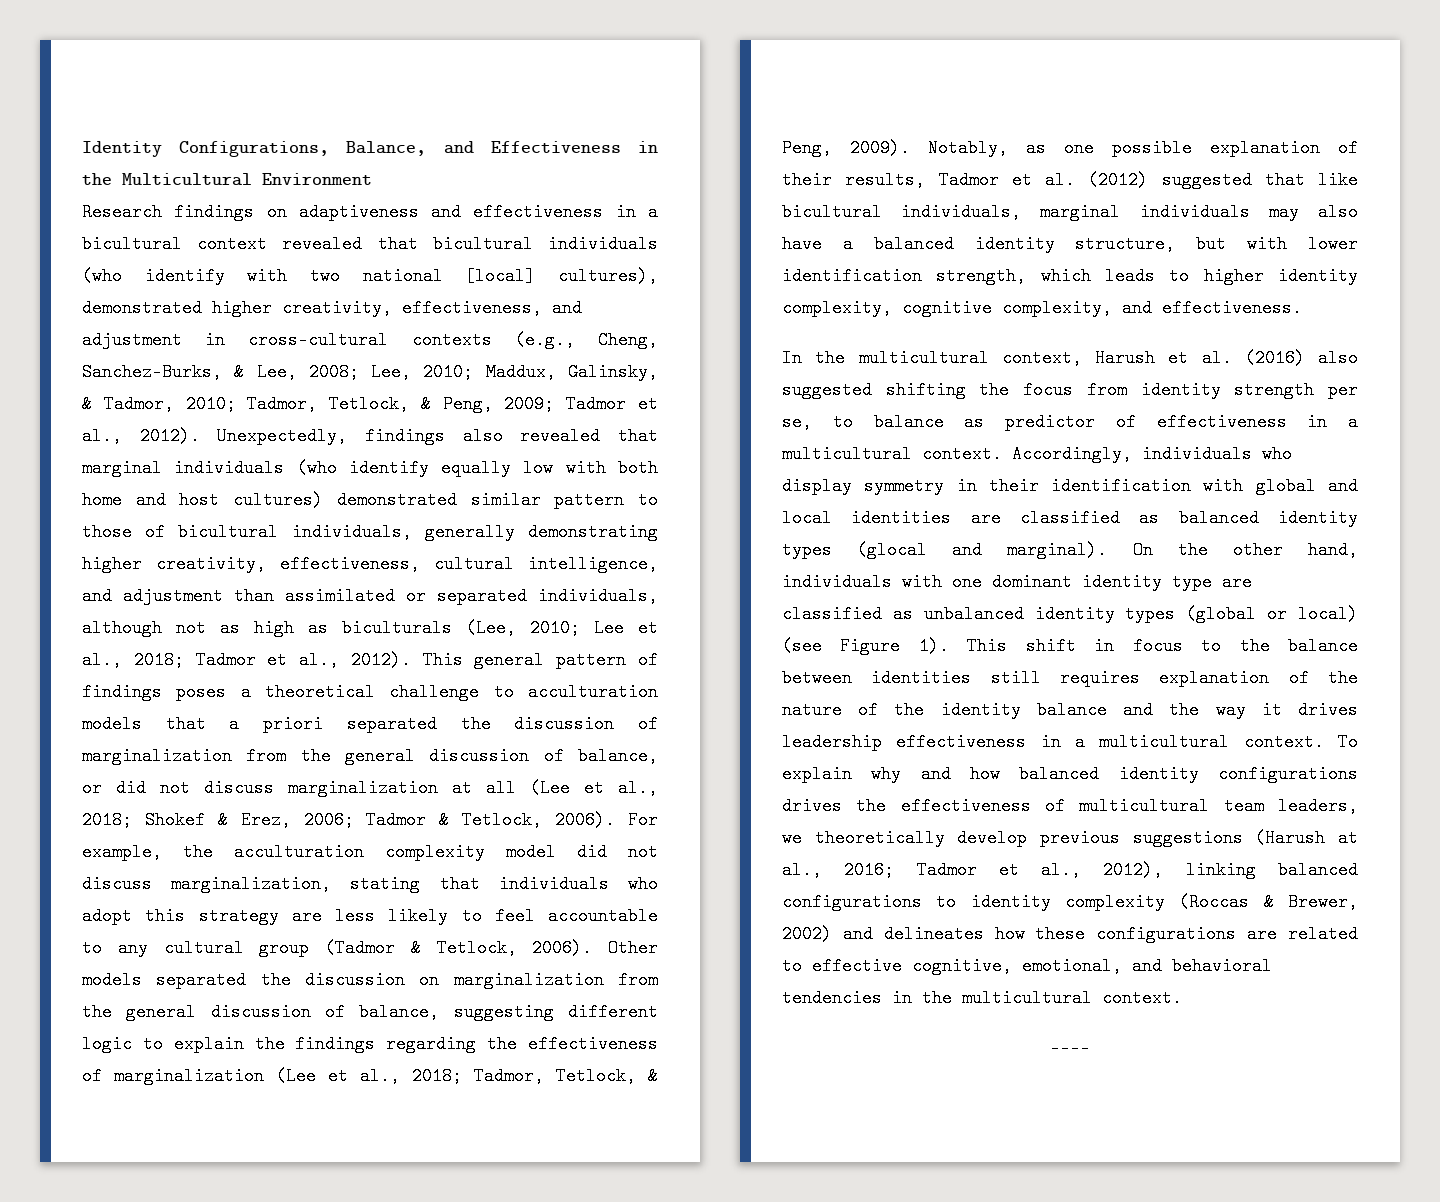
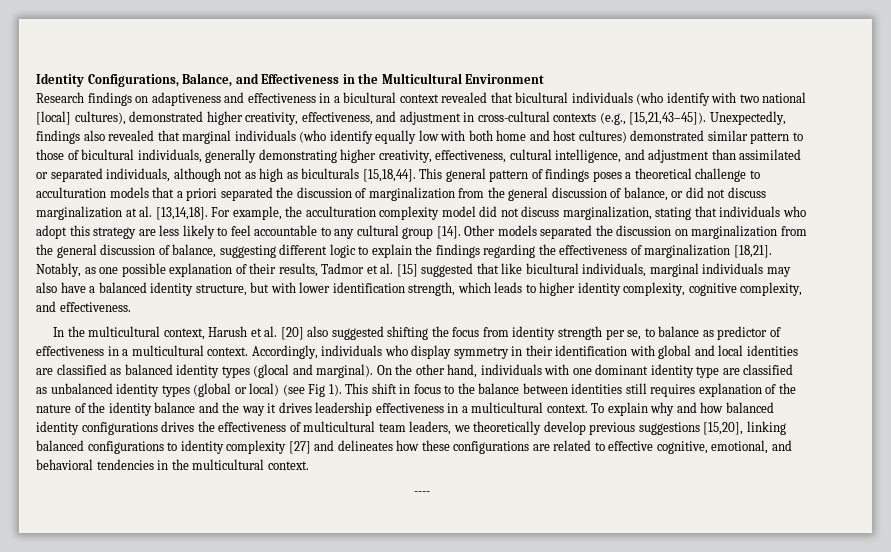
- Research findings on adaptiveness and effectiveness in a bicultural context revealed that bicultural individuals (who identify with two national [local] cultures), demonstrated higher creativity, effectiveness, and adjustment in cross-cultural contexts (e.g., Cheng, Sanchez-Burks, & Lee, 2008; Lee, 2010; Maddux, Galinsky, & Tadmor, 2010; Tadmor, Tetlock, & Peng, 2009; Tadmor et al., 2012).
+ Research findings on adaptiveness and effectiveness in a bicultural context revealed that bicultural individuals (who identify with two national [local] cultures), demonstrated higher creativity, effectiveness, and adjustment in cross-cultural contexts (e.g., [15,21,43–45]).
- Unexpectedly, findings also revealed that marginal individuals (who identify equally low with both home and host cultures) demonstrated similar pattern to those of bicultural individuals, generally demonstrating higher creativity, effectiveness, cultural intelligence, and adjustment than assimilated or separated individuals, although not as high as biculturals (Lee, 2010; Lee et al., 2018; Tadmor et al., 2012).
+ Unexpectedly, findings also revealed that marginal individuals (who identify equally low with both home and host cultures) demonstrated similar pattern to those of bicultural individuals, generally demonstrating higher creativity, effectiveness, cultural intelligence, and adjustment than assimilated or separated individuals, although not as high as biculturals [15,18,44].
- This general pattern of findings poses a theoretical challenge to acculturation models that a priori separated the discussion of marginalization from the general discussion of balance, or did not discuss marginalization at all (Lee et al., 2018; Shokef & Erez, 2006; Tadmor & Tetlock, 2006).
+ This general pattern of findings poses a theoretical challenge to acculturation models that a priori separated the discussion of marginalization from the general discussion of balance, or did not discuss marginalization at al. [13,14,18].
- For example, the acculturation complexity model did not discuss marginalization, stating that individuals who adopt this strategy are less likely to feel accountable to any cultural group (Tadmor & Tetlock, 2006).
+ For example, the acculturation complexity model did not discuss marginalization, stating that individuals who adopt this strategy are less likely to feel accountable to any cultural group [14].
- Other models separated the discussion on marginalization from the general discussion of balance, suggesting different logic to explain the findings regarding the effectiveness of marginalization (Lee et al., 2018; Tadmor, Tetlock, & Peng, 2009).
+ Other models separated the discussion on marginalization from the general discussion of balance, suggesting different logic to explain the findings regarding the effectiveness of marginalization [18,21].
- Notably, as one possible explanation of their results, Tadmor et al. (2012) suggested that like bicultural individuals, marginal individuals may also have a balanced identity structure, but with lower identification strength, which leads to higher identity complexity, cognitive complexity, and effectiveness.
+ Notably, as one possible explanation of their results, Tadmor et al. [15] suggested that like bicultural individuals, marginal individuals may also have a balanced identity structure, but with lower identification strength, which leads to higher identity complexity, cognitive complexity, and effectiveness.
- In the multicultural context, Harush et al. (2016) also suggested shifting the focus from identity strength per se, to balance as predictor of effectiveness in a multicultural context.
+ In the multicultural context, Harush et al. [20] also suggested shifting the focus from identity strength per se, to balance as predictor of effectiveness in a multicultural context.
- On the other hand, individuals with one dominant identity type are classified as unbalanced identity types (global or local) (see Figure 1).
+ On the other hand, individuals with one dominant identity type are classified as unbalanced identity types (global or local) (see Fig 1).
- To explain why and how balanced identity configurations drives the effectiveness of multicultural team leaders, we theoretically develop previous suggestions (Harush at al., 2016; Tadmor et al., 2012), linking balanced configurations to identity complexity (Roccas & Brewer, 2002) and delineates how these configurations are related to effective cognitive, emotional, and behavioral tendencies in the multicultural context.
+ To explain why and how balanced identity configurations drives the effectiveness of multicultural team leaders, we theoretically develop previous suggestions [15,20], linking balanced configurations to identity complexity [27] and delineates how these configurations are related to effective cognitive, emotional, and behavioral tendencies in the multicultural context.

